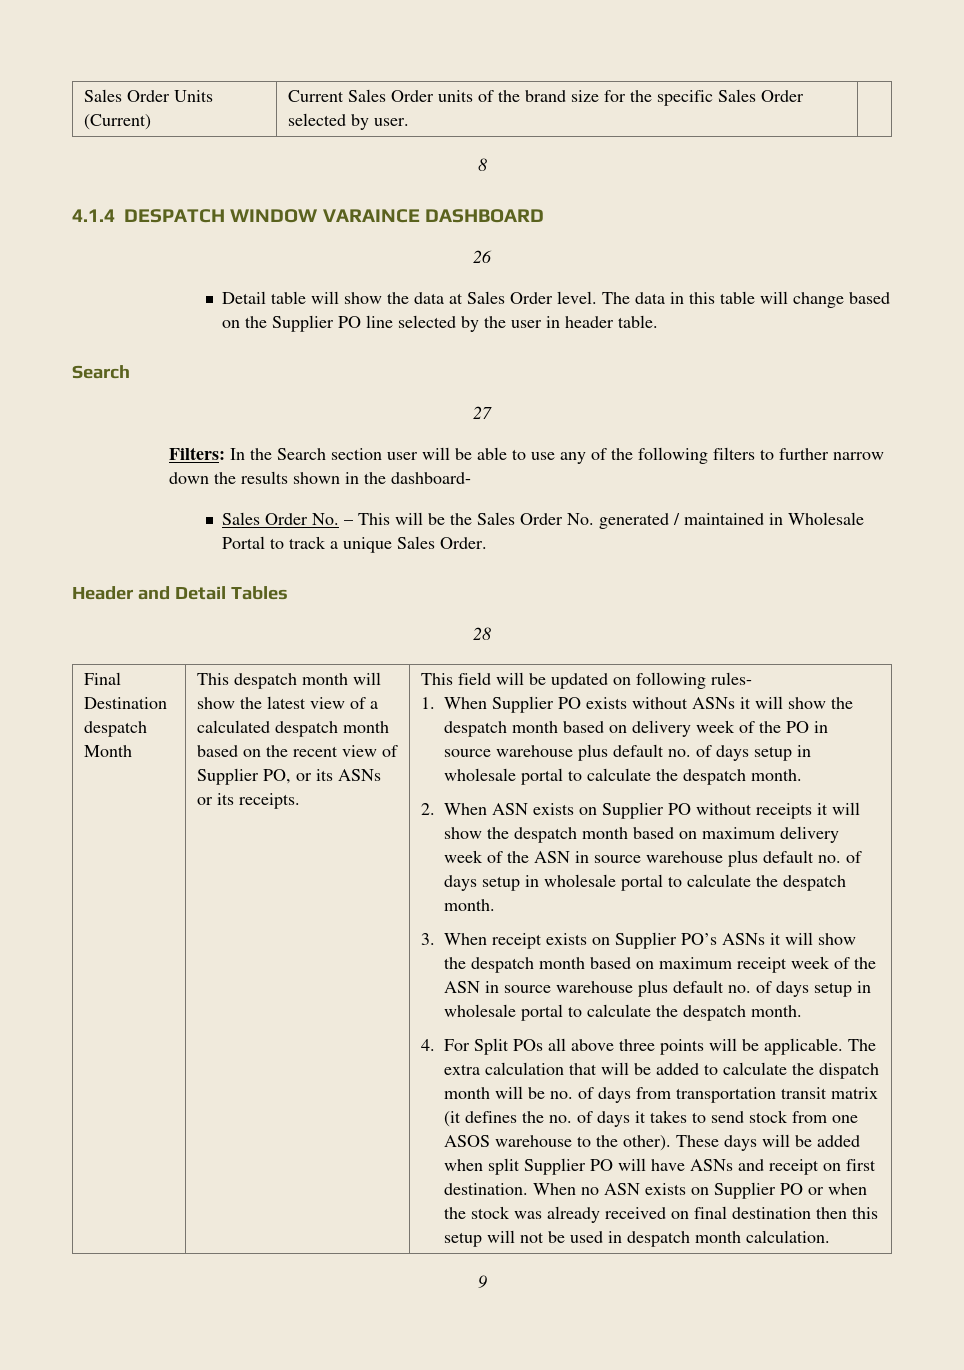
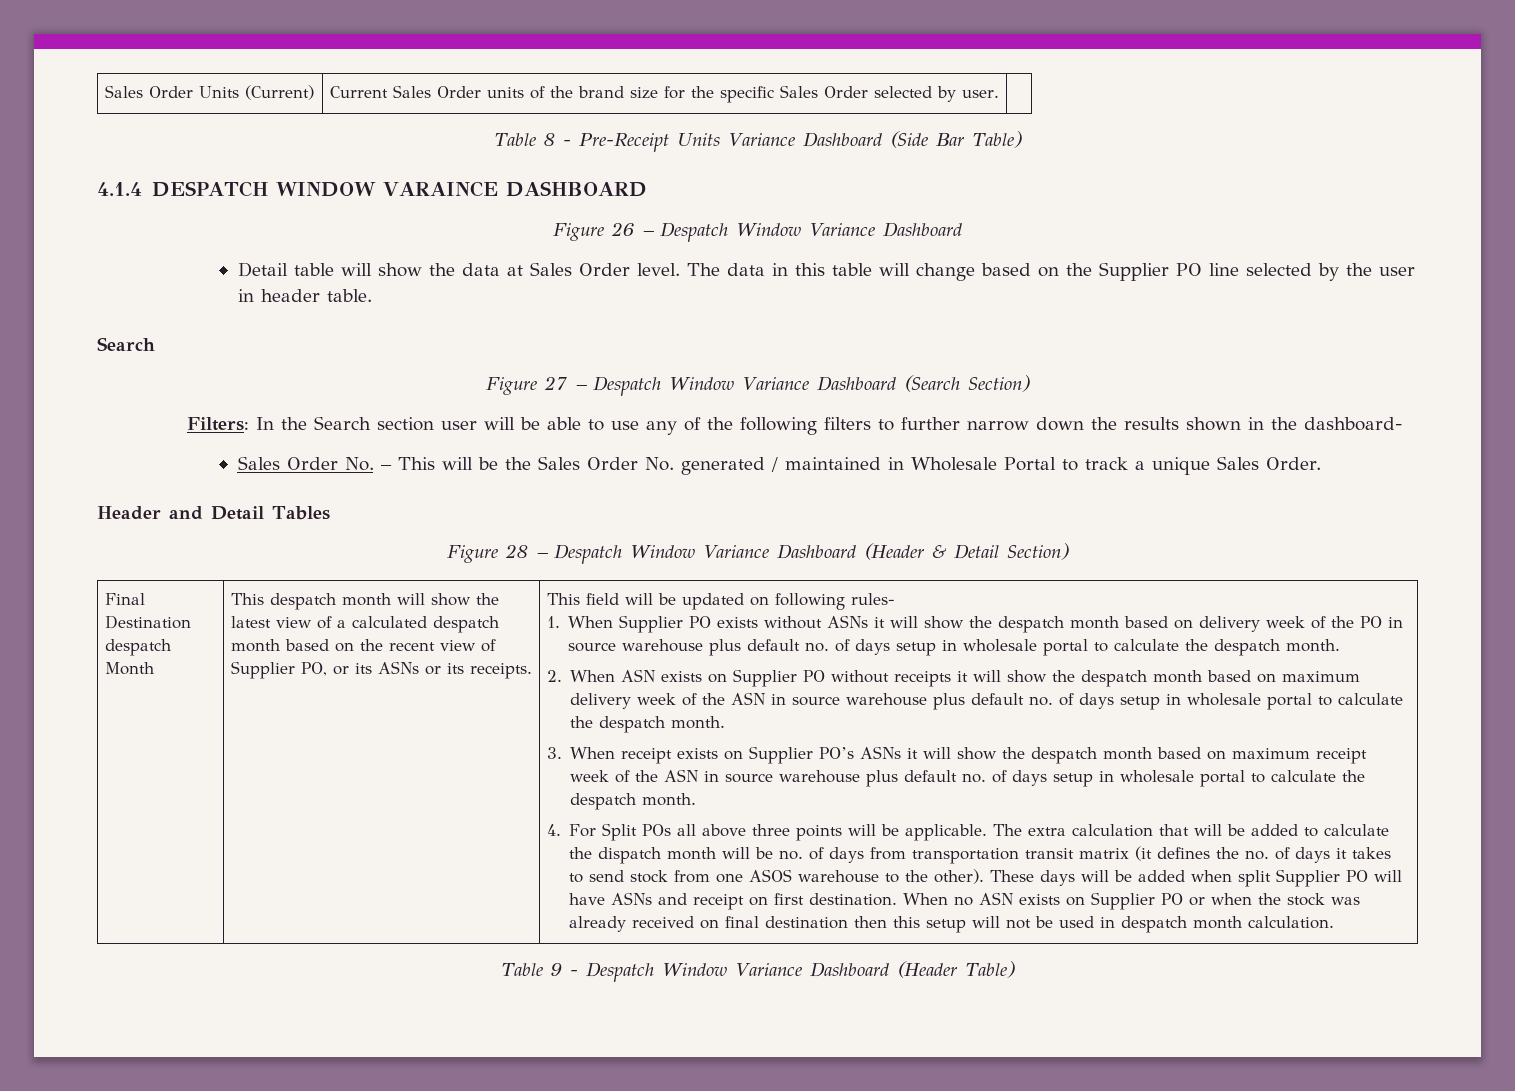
- 8
+ Table 8 - Pre-Receipt Units Variance Dashboard (Side Bar Table)
- 26
+ Figure 26 – Despatch Window Variance Dashboard
- 27
+ Figure 27 – Despatch Window Variance Dashboard (Search Section)
- 28
+ Figure 28 – Despatch Window Variance Dashboard (Header & Detail Section)
- 9
+ Table 9 - Despatch Window Variance Dashboard (Header Table)

